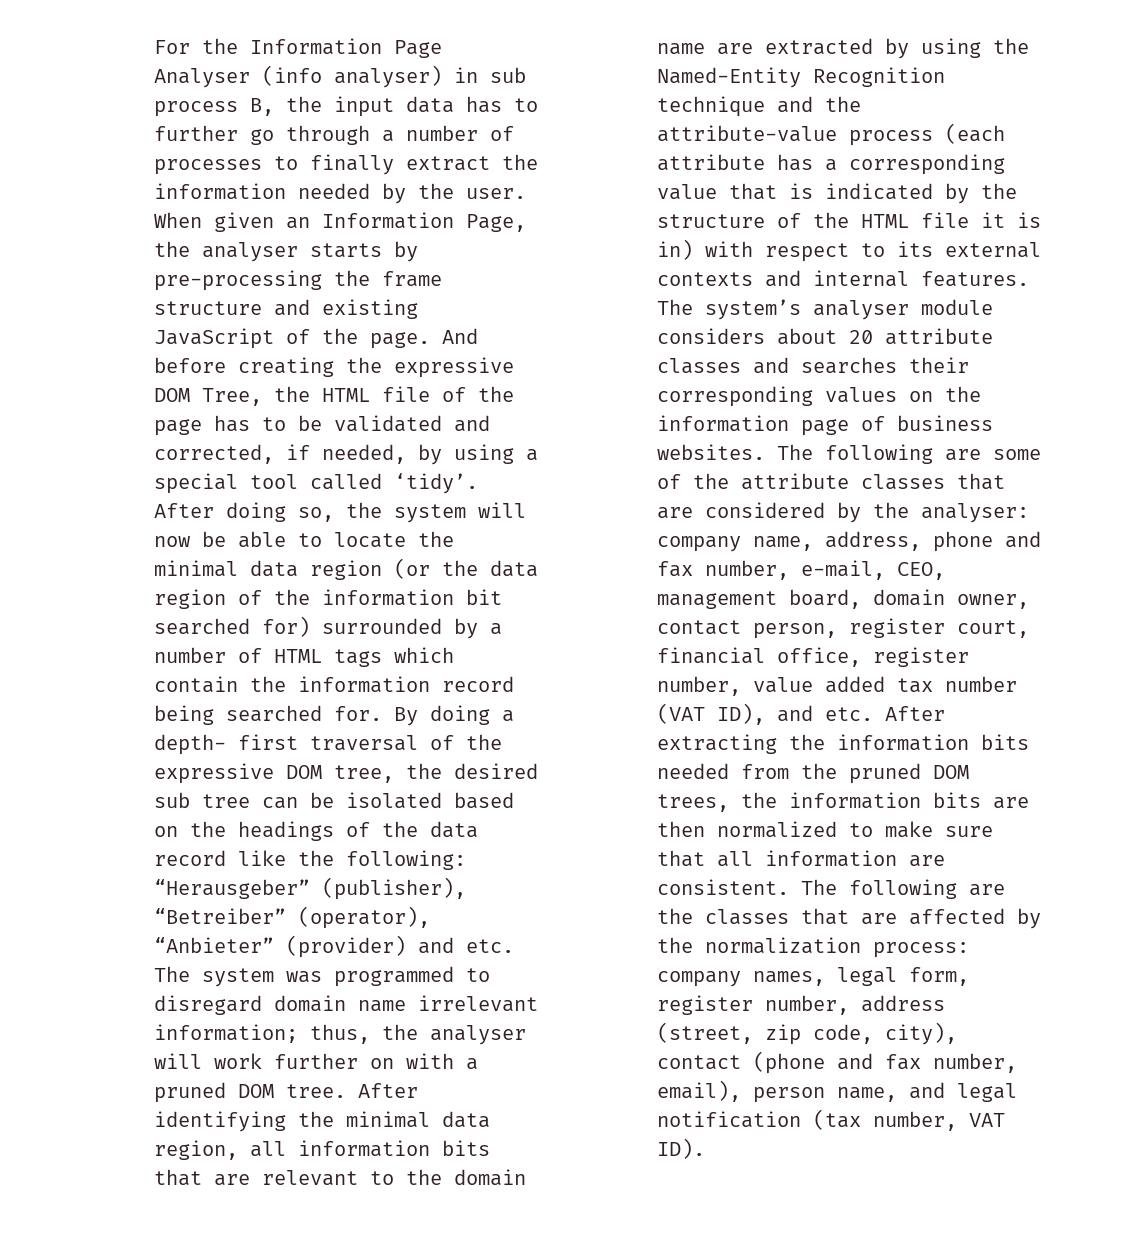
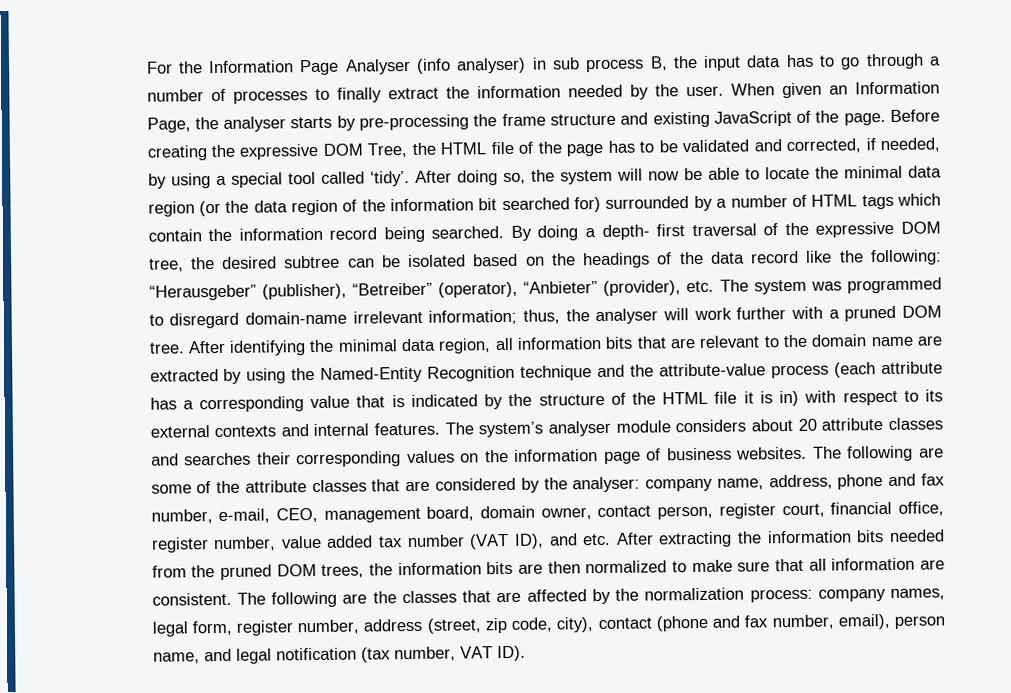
- For the Information Page Analyser (info analyser) in sub process B, the input data has to further go through a number of processes to finally extract the information needed by the user.
+ For the Information Page Analyser (info analyser) in sub process B, the input data has to go through a number of processes to finally extract the information needed by the user.
- And before creating the expressive DOM Tree, the HTML file of the page has to be validated and corrected, if needed, by using a special tool called ‘tidy’.
+ Before creating the expressive DOM Tree, the HTML file of the page has to be validated and corrected, if needed, by using a special tool called ‘tidy’.
- After doing so, the system will now be able to locate the minimal data region (or the data region of the information bit searched for) surrounded by a number of HTML tags which contain the information record being searched for.
+ After doing so, the system will now be able to locate the minimal data region (or the data region of the information bit searched for) surrounded by a number of HTML tags which contain the information record being searched.
- By doing a depth- first traversal of the expressive DOM tree, the desired sub tree can be isolated based on the headings of the data record like the following: “Herausgeber” (publisher), “Betreiber” (operator), “Anbieter” (provider) and etc. The system was programmed to disregard domain name irrelevant information; thus, the analyser will work further on with a pruned DOM tree.
+ By doing a depth- first traversal of the expressive DOM tree, the desired subtree can be isolated based on the headings of the data record like the following: “Herausgeber” (publisher), “Betreiber” (operator), “Anbieter” (provider), etc. The system was programmed to disregard domain-name irrelevant information; thus, the analyser will work further with a pruned DOM tree.

